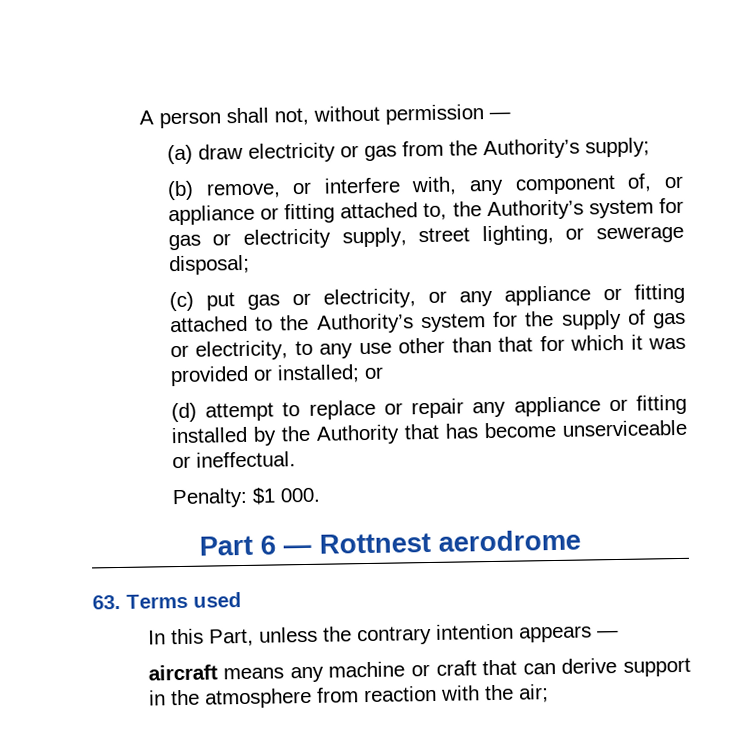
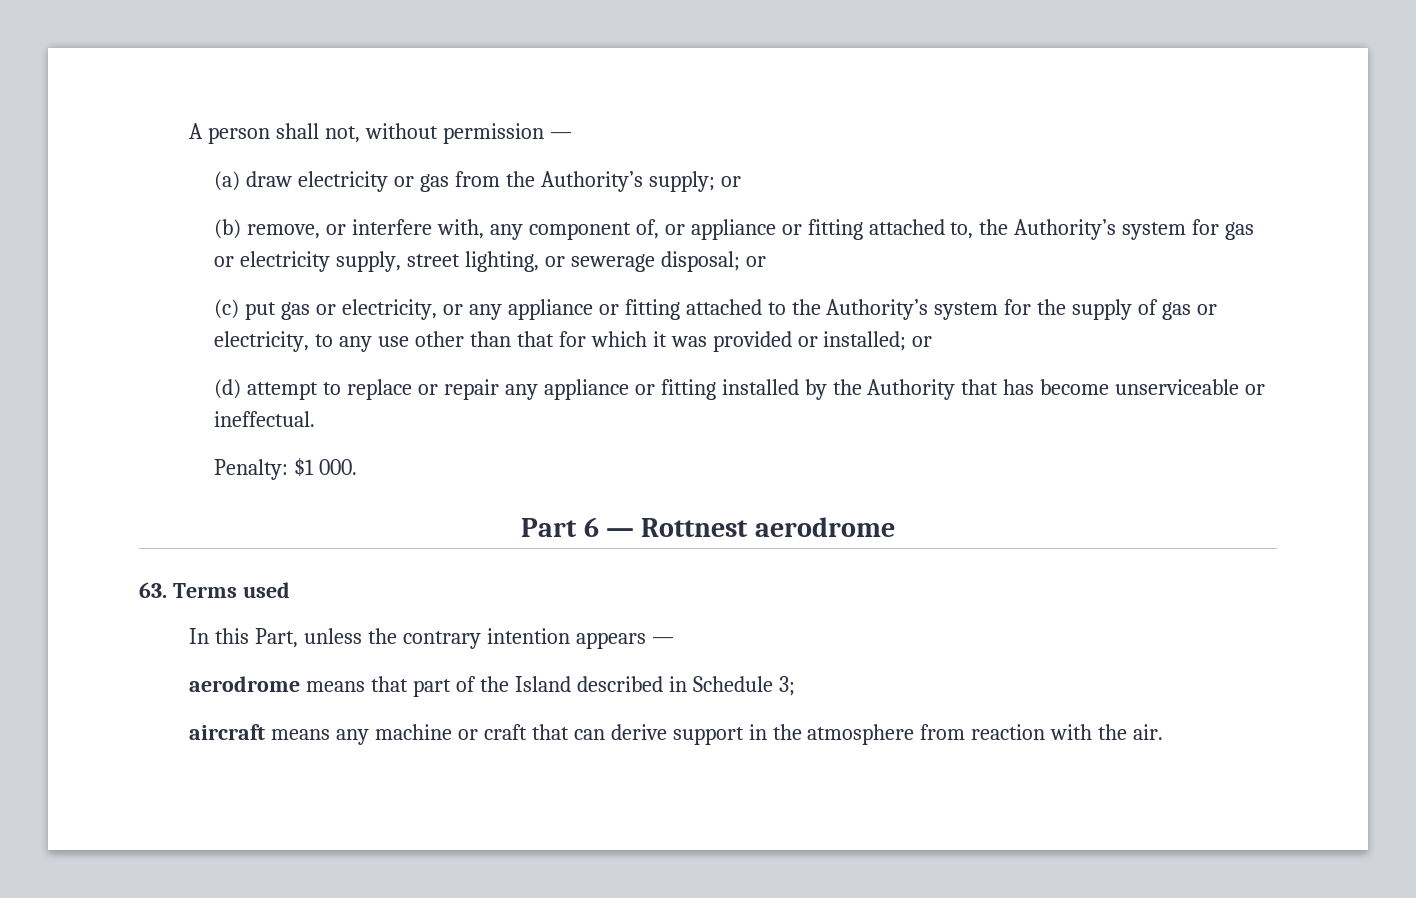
- (a) draw electricity or gas from the Authority’s supply;
+ (a) draw electricity or gas from the Authority’s supply; or
- (b) remove, or interfere with, any component of, or appliance or fitting attached to, the Authority’s system for gas or electricity supply, street lighting, or sewerage disposal;
+ (b) remove, or interfere with, any component of, or appliance or fitting attached to, the Authority’s system for gas or electricity supply, street lighting, or sewerage disposal; or
+ aerodrome means that part of the Island described in Schedule 3;
- aircraft means any machine or craft that can derive support in the atmosphere from reaction with the air;
+ aircraft means any machine or craft that can derive support in the atmosphere from reaction with the air.

